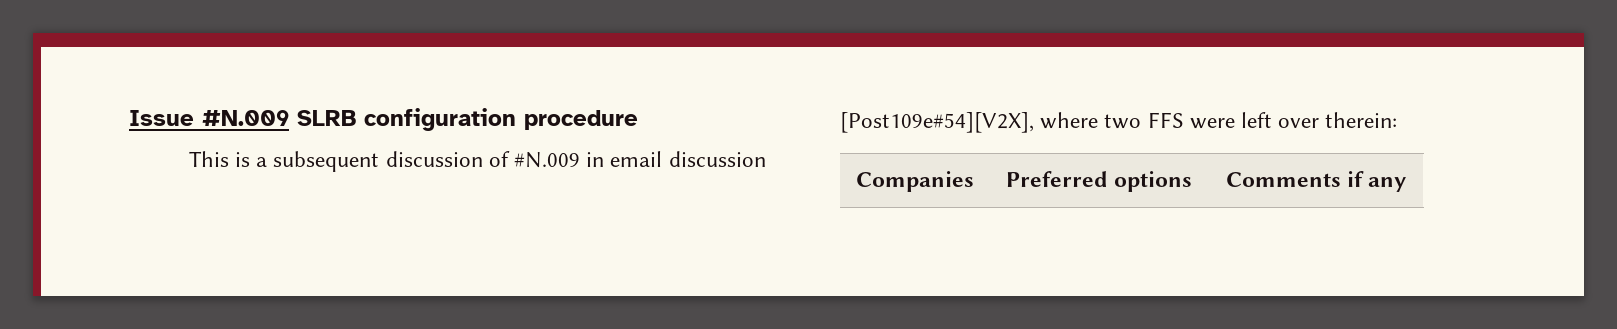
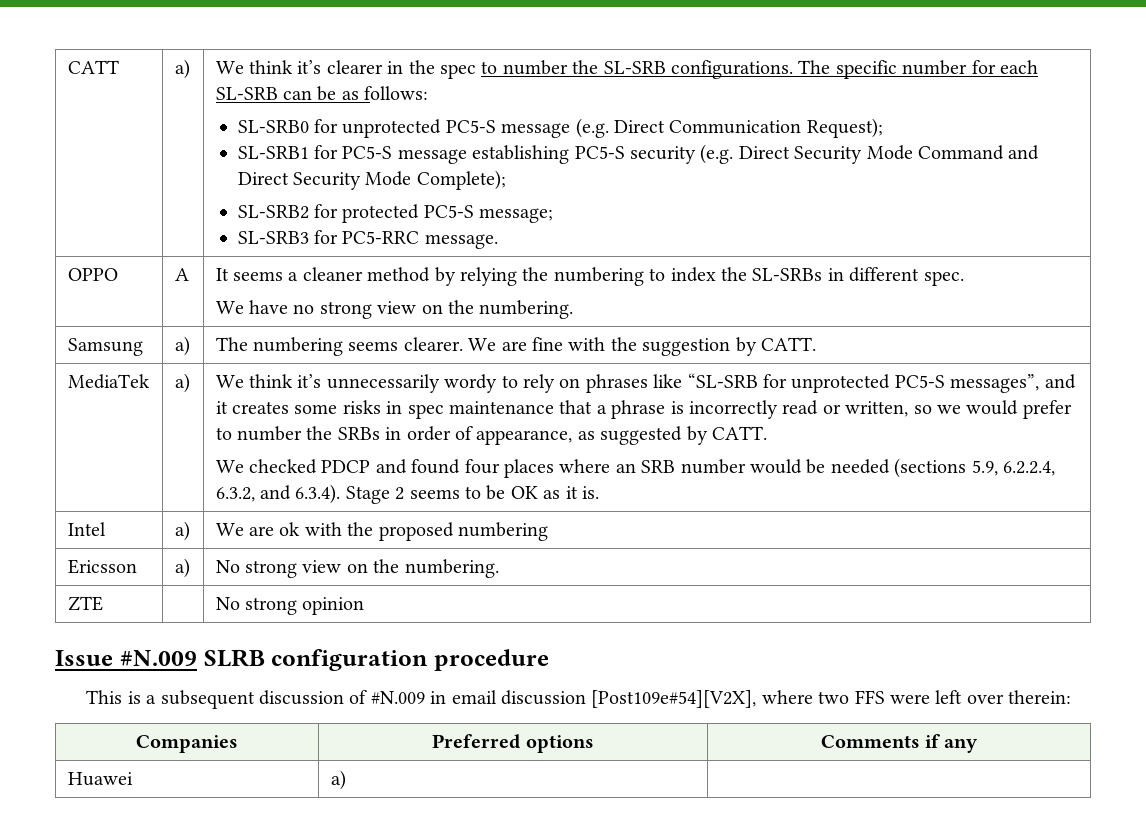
+ CATT | a) | We think it’s clearer in the spec to number the SL-SRB configurations. The specific number for each SL-SRB can be as follows:
+ SL-SRB0 for unprotected PC5-S message (e.g. Direct Communication Request);
+ SL-SRB1 for PC5-S message establishing PC5-S security (e.g. Direct Security Mode Command and Direct Security Mode Complete);
+ SL-SRB2 for protected PC5-S message;
+ SL-SRB3 for PC5-RRC message.
+ OPPO | A | It seems a cleaner method by relying the numbering to index the SL-SRBs in different spec.
+ We have no strong view on the numbering.
+ Samsung | a) | The numbering seems clearer. We are fine with the suggestion by CATT.
+ MediaTek | a) | We think it’s unnecessarily wordy to rely on phrases like “SL-SRB for unprotected PC5-S messages”, and it creates some risks in spec maintenance that a phrase is incorrectly read or written, so we would prefer to number the SRBs in order of appearance, as suggested by CATT.
+ We checked PDCP and found four places where an SRB number would be needed (sections 5.9, 6.2.2.4, 6.3.2, and 6.3.4). Stage 2 seems to be OK as it is.
+ Intel | a) | We are ok with the proposed numbering
+ Ericsson | a) | No strong view on the numbering.
+ ZTE | | No strong opinion
+ Huawei | a) |

